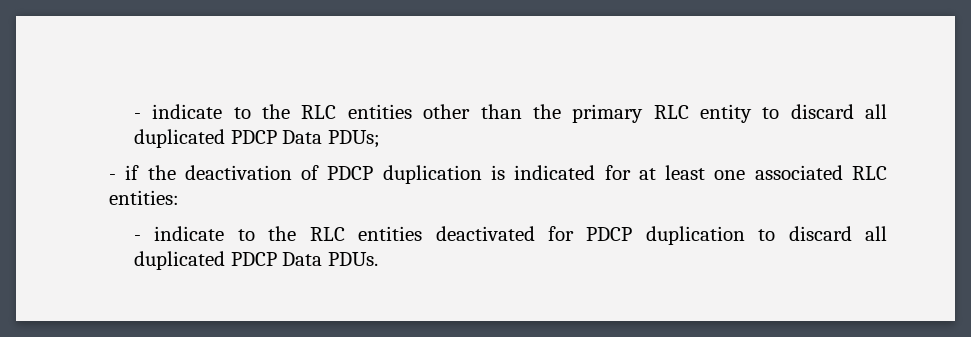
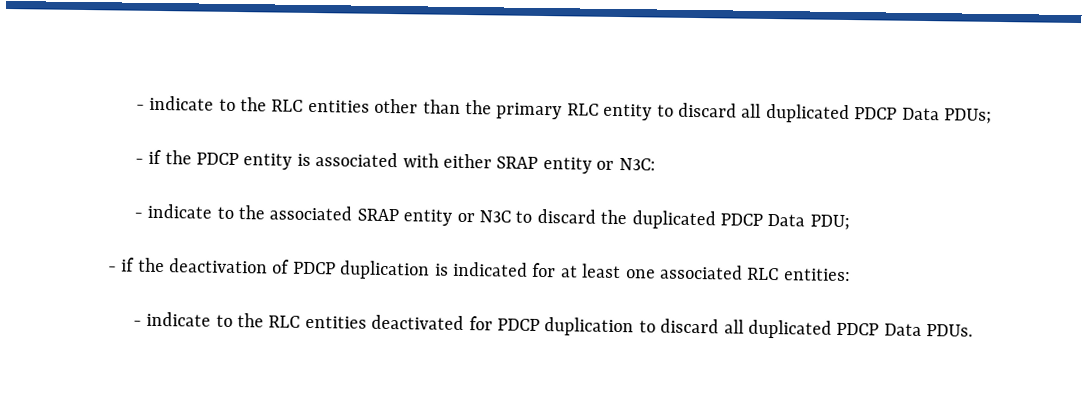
+ - if the PDCP entity is associated with either SRAP entity or N3C:
+ - indicate to the associated SRAP entity or N3C to discard the duplicated PDCP Data PDU;

